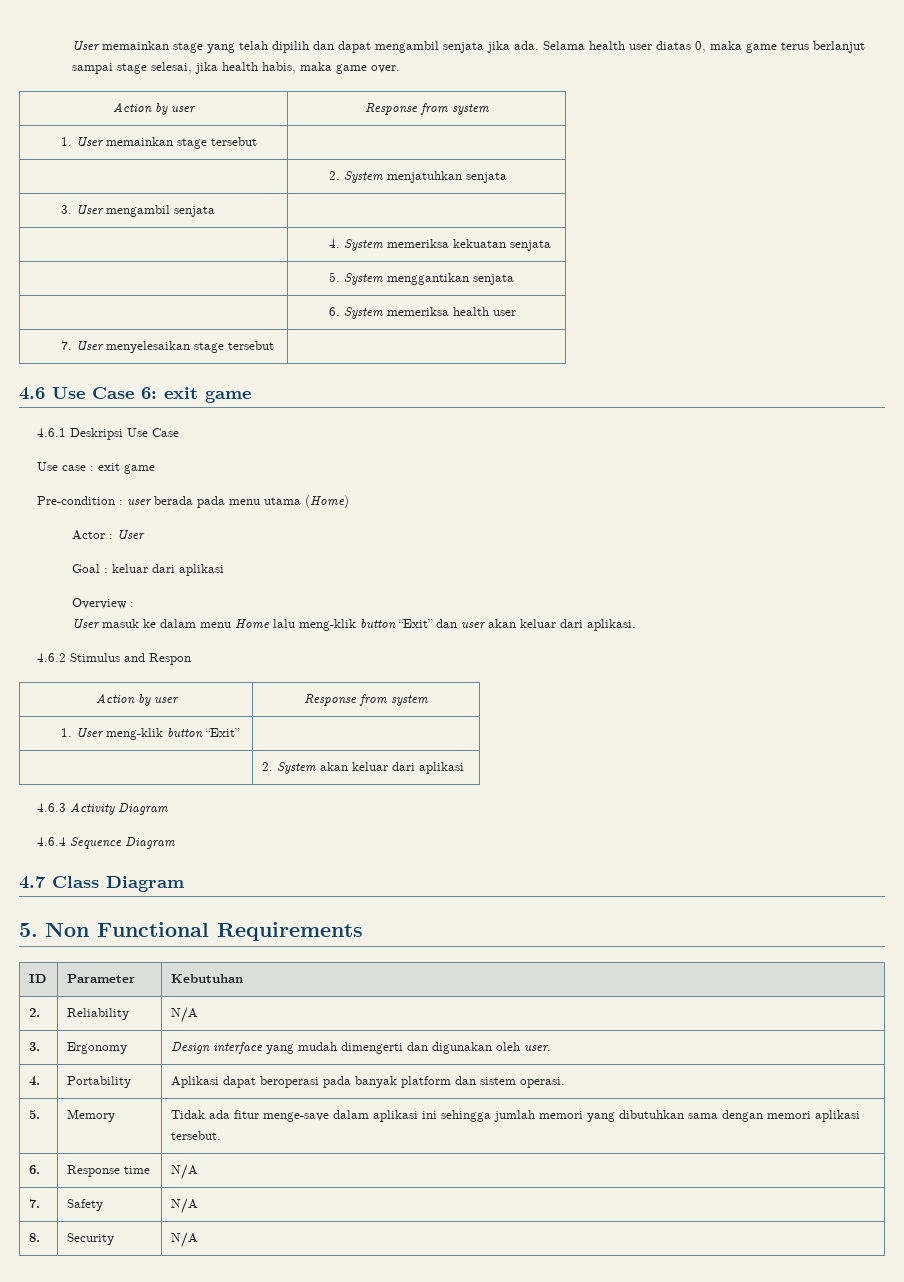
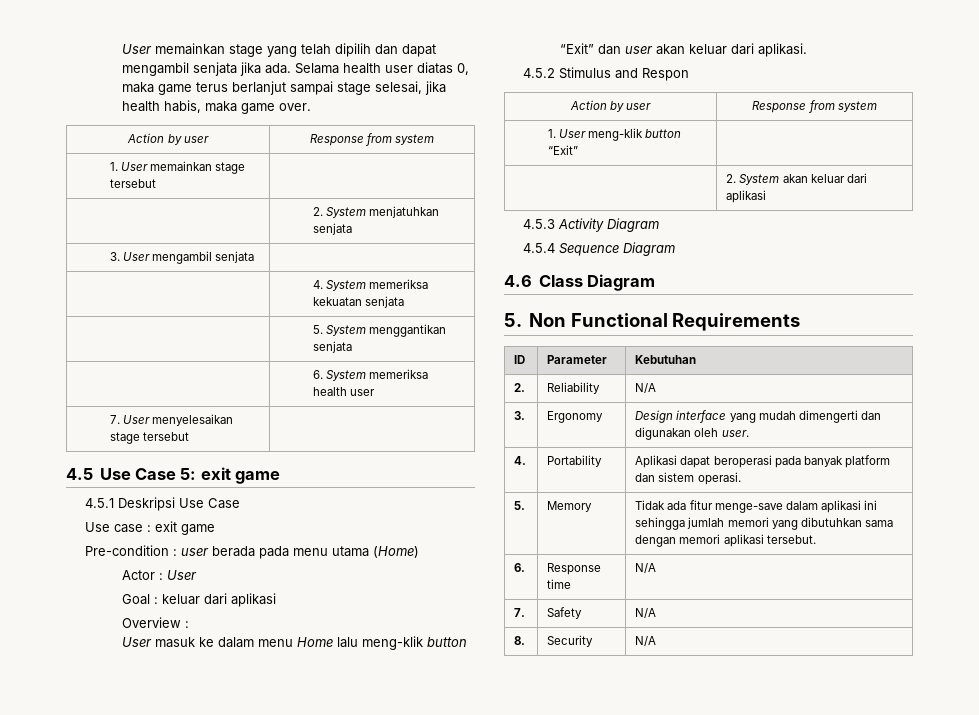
- 4.6 Use Case 6: exit game
- 4.6.1 Deskripsi Use Case
+ 4.5 Use Case 5: exit game
+ 4.5.1 Deskripsi Use Case
- 4.6.2 Stimulus and Respon
+ 4.5.2 Stimulus and Respon
- 4.6.3 Activity Diagram
+ 4.5.3 Activity Diagram
- 4.6.4 Sequence Diagram
+ 4.5.4 Sequence Diagram
- 4.7 Class Diagram
+ 4.6 Class Diagram

